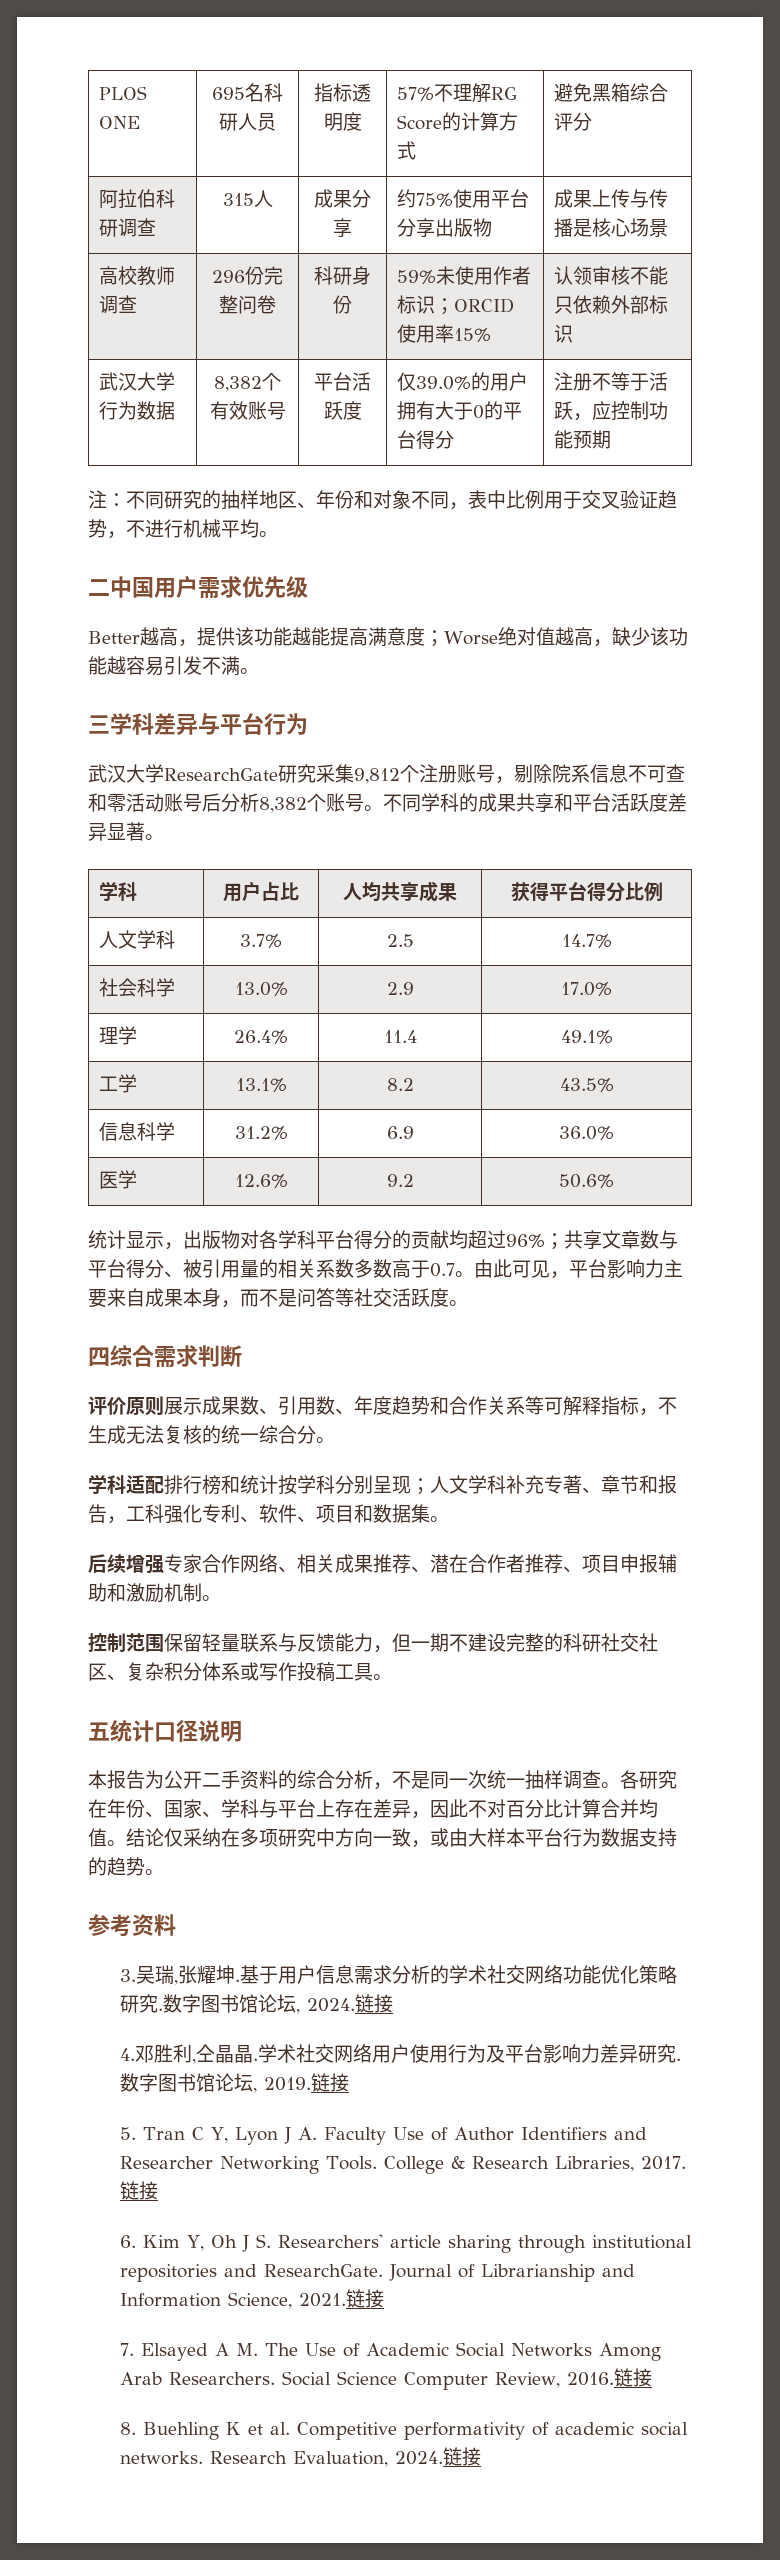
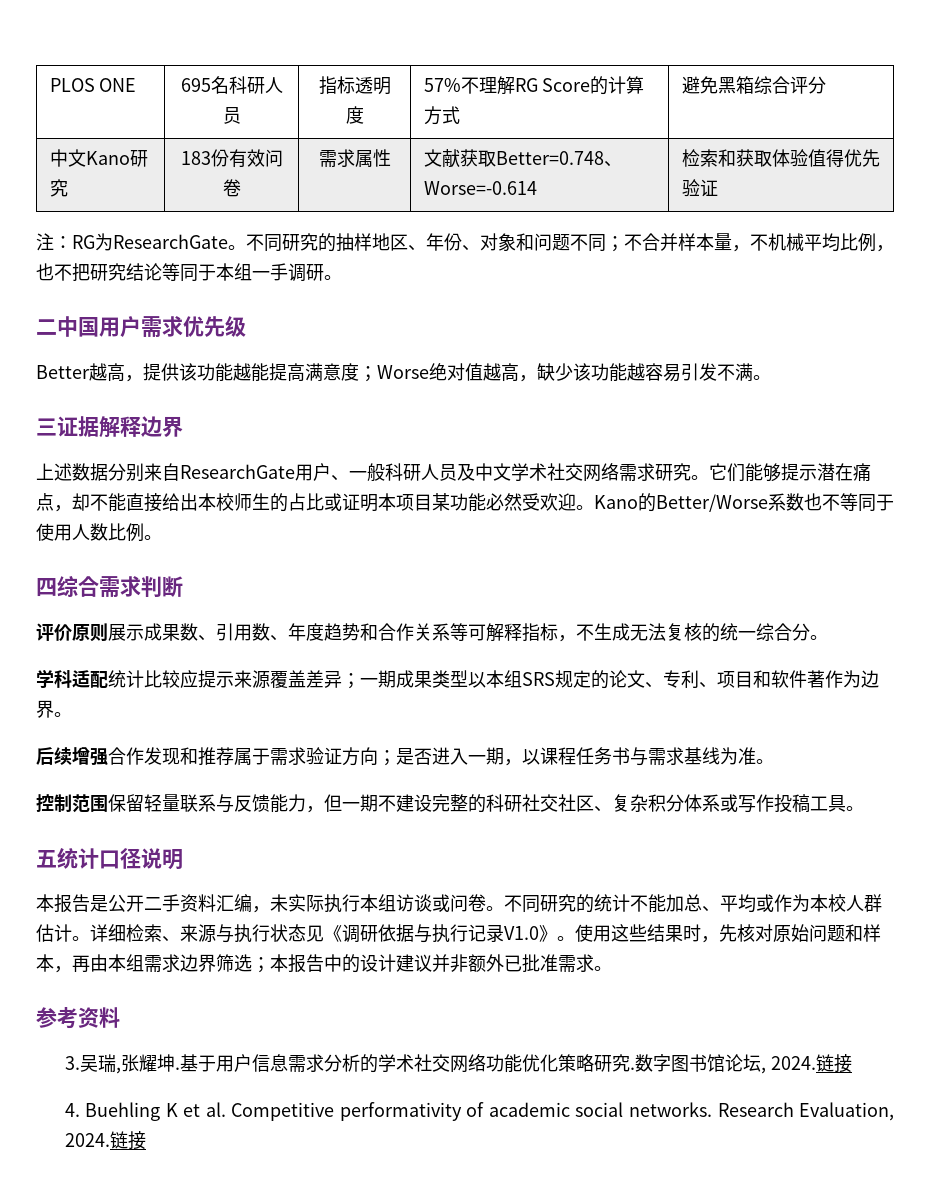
- 阿拉伯科研调查 | 315人 | 成果分享 | 约75%使用平台分享出版物 | 成果上传与传播是核心场景
- 高校教师调查 | 296份完整问卷 | 科研身份 | 59%未使用作者标识；ORCID使用率15% | 认领审核不能只依赖外部标识
- 武汉大学行为数据 | 8,382个有效账号 | 平台活跃度 | 仅39.0%的用户拥有大于0的平台得分 | 注册不等于活跃，应控制功能预期
- 注：不同研究的抽样地区、年份和对象不同，表中比例用于交叉验证趋势，不进行机械平均。
+ 中文Kano研究 | 183份有效问卷 | 需求属性 | 文献获取Better=0.748、Worse=-0.614 | 检索和获取体验值得优先验证
+ 注：RG为ResearchGate。不同研究的抽样地区、年份、对象和问题不同；不合并样本量，不机械平均比例，也不把研究结论等同于本组一手调研。
- 三学科差异与平台行为
- 武汉大学ResearchGate研究采集9,812个注册账号，剔除院系信息不可查和零活动账号后分析8,382个账号。不同学科的成果共享和平台活跃度差异显著。
- 学科 | 用户占比 | 人均共享成果 | 获得平台得分比例
- 人文学科 | 3.7% | 2.5 | 14.7%
- 社会科学 | 13.0% | 2.9 | 17.0%
- 理学 | 26.4% | 11.4 | 49.1%
- 工学 | 13.1% | 8.2 | 43.5%
- 信息科学 | 31.2% | 6.9 | 36.0%
- 医学 | 12.6% | 9.2 | 50.6%
- 统计显示，出版物对各学科平台得分的贡献均超过96%；共享文章数与平台得分、被引用量的相关系数多数高于0.7。由此可见，平台影响力主要来自成果本身，而不是问答等社交活跃度。
+ 三证据解释边界
+ 上述数据分别来自ResearchGate用户、一般科研人员及中文学术社交网络需求研究。它们能够提示潜在痛点，却不能直接给出本校师生的占比或证明本项目某功能必然受欢迎。Kano的Better/Worse系数也不等同于使用人数比例。
- 学科适配排行榜和统计按学科分别呈现；人文学科补充专著、章节和报告，工科强化专利、软件、项目和数据集。
- 后续增强专家合作网络、相关成果推荐、潜在合作者推荐、项目申报辅助和激励机制。
+ 学科适配统计比较应提示来源覆盖差异；一期成果类型以本组SRS规定的论文、专利、项目和软件著作为边界。
+ 后续增强合作发现和推荐属于需求验证方向；是否进入一期，以课程任务书与需求基线为准。
- 本报告为公开二手资料的综合分析，不是同一次统一抽样调查。各研究在年份、国家、学科与平台上存在差异，因此不对百分比计算合并均值。结论仅采纳在多项研究中方向一致，或由大样本平台行为数据支持的趋势。
+ 本报告是公开二手资料汇编，未实际执行本组访谈或问卷。不同研究的统计不能加总、平均或作为本校人群估计。详细检索、来源与执行状态见《调研依据与执行记录V1.0》。使用这些结果时，先核对原始问题和样本，再由本组需求边界筛选；本报告中的设计建议并非额外已批准需求。
- 4.邓胜利,仝晶晶.学术社交网络用户使用行为及平台影响力差异研究.数字图书馆论坛, 2019.链接
- 5. Tran C Y, Lyon J A. Faculty Use of Author Identifiers and Researcher Networking Tools. College & Research Libraries, 2017.链接
- 6. Kim Y, Oh J S. Researchers' article sharing through institutional repositories and ResearchGate. Journal of Librarianship and Information Science, 2021.链接
- 7. Elsayed A M. The Use of Academic Social Networks Among Arab Researchers. Social Science Computer Review, 2016.链接
- 8. Buehling K et al. Competitive performativity of academic social networks.
+ 4. Buehling K et al. Competitive performativity of academic social networks.

